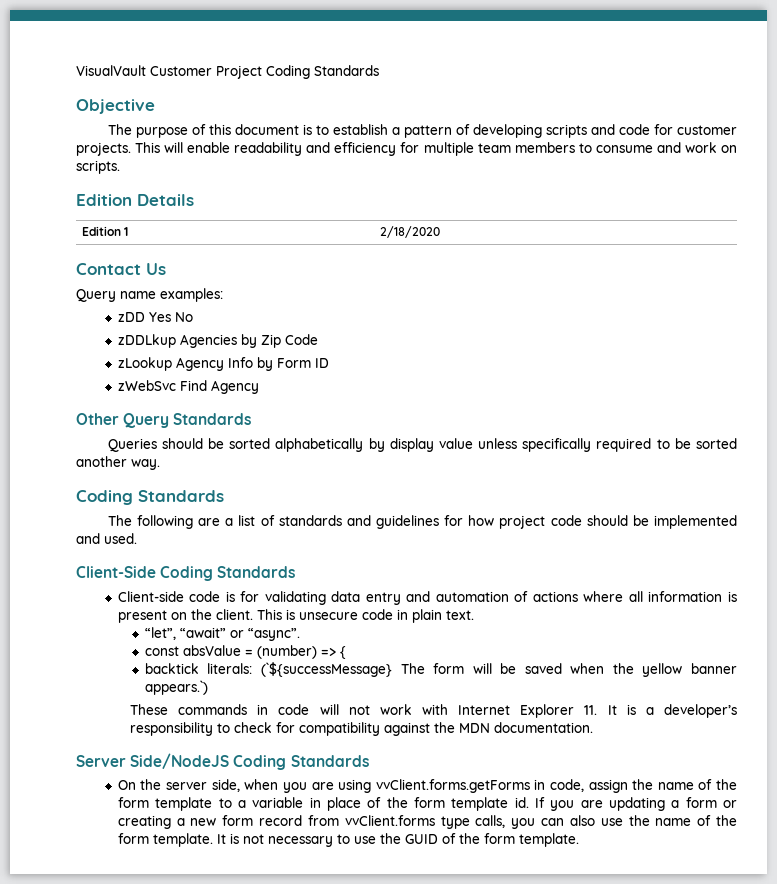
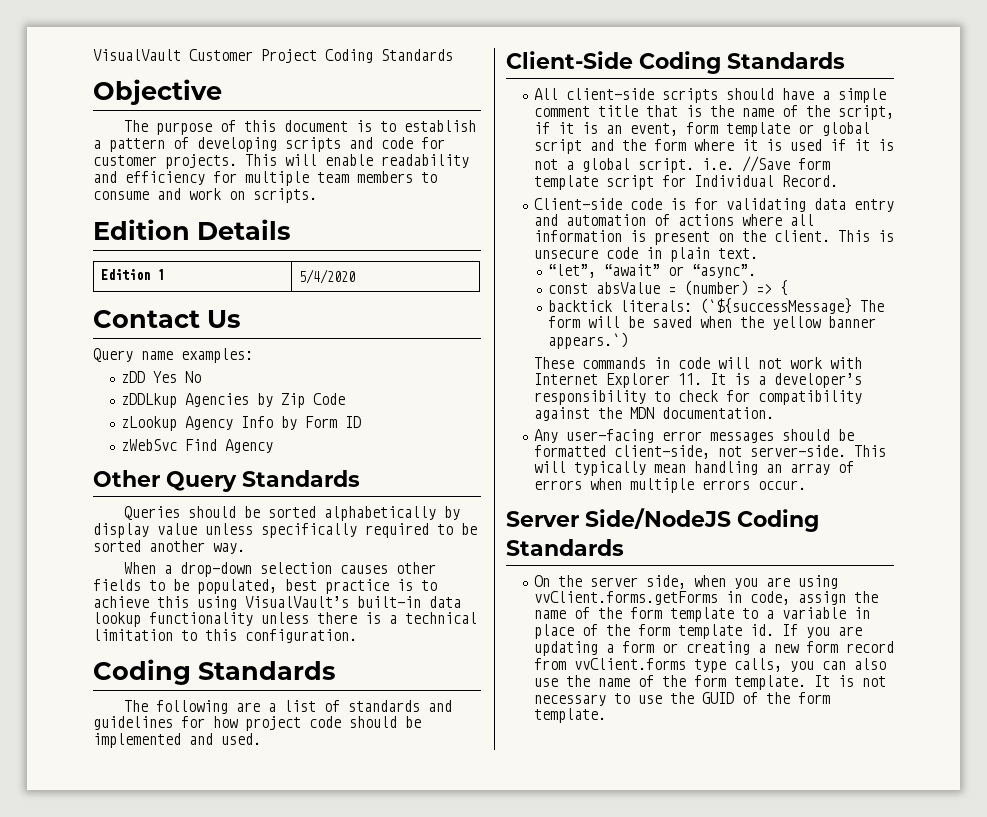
- Edition 1 | 2/18/2020
+ Edition 1 | 5/4/2020
+ When a drop-down selection causes other fields to be populated, best practice is to achieve this using VisualVault’s built-in data lookup functionality unless there is a technical limitation to this configuration.
+ All client-side scripts should have a simple comment title that is the name of the script, if it is an event, form template or global script and the form where it is used if it is not a global script. i.e. //Save form template script for Individual Record.
+ Any user-facing error messages should be formatted client-side, not server-side. This will typically mean handling an array of errors when multiple errors occur.

